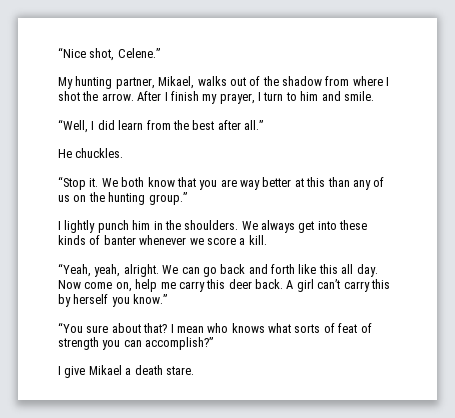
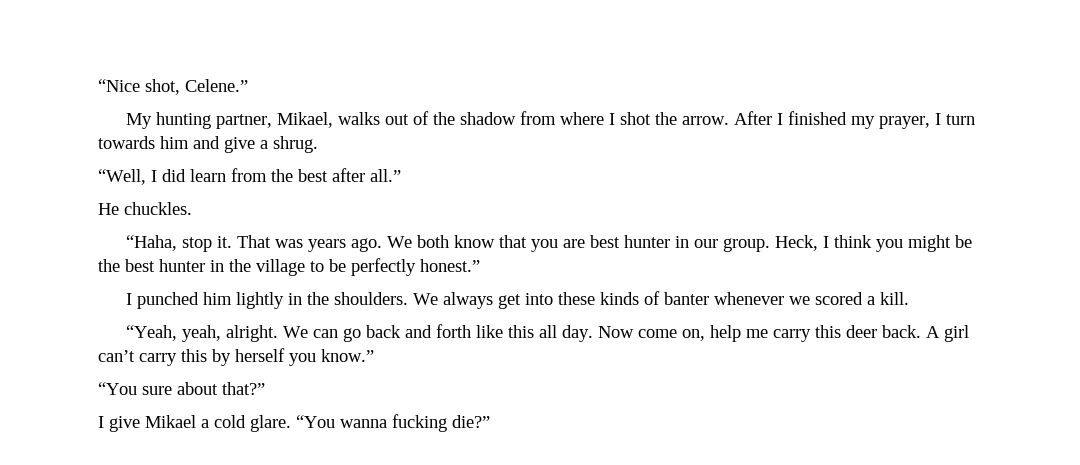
- After I finish my prayer, I turn to him and smile.
+ After I finished my prayer, I turn towards him and give a shrug.
- “Stop it.
+ “Haha, stop it. That was years ago.
- We both know that you are way better at this than any of us on the hunting group.”
- I lightly punch him in the shoulders.
+ We both know that you are best hunter in our group. Heck, I think you might be the best hunter in the village to be perfectly honest.”
+ I punched him lightly in the shoulders.
- We always get into these kinds of banter whenever we score a kill.
+ We always get into these kinds of banter whenever we scored a kill.
- “You sure about that? I mean who knows what sorts of feat of strength you can accomplish?”
- I give Mikael a death stare.
+ “You sure about that?”
+ I give Mikael a cold glare. “You wanna fucking die?”

